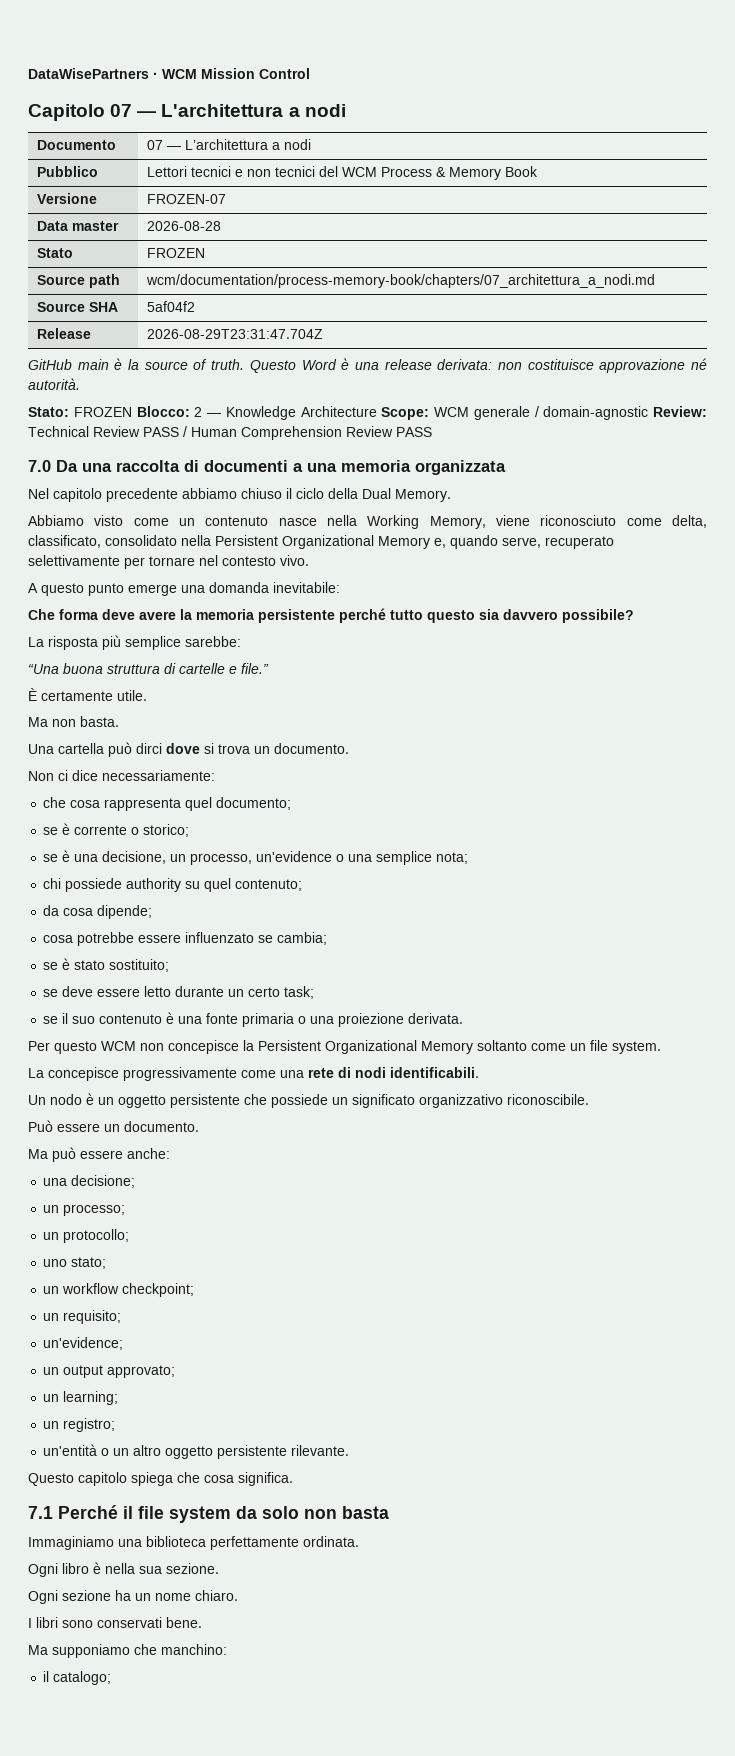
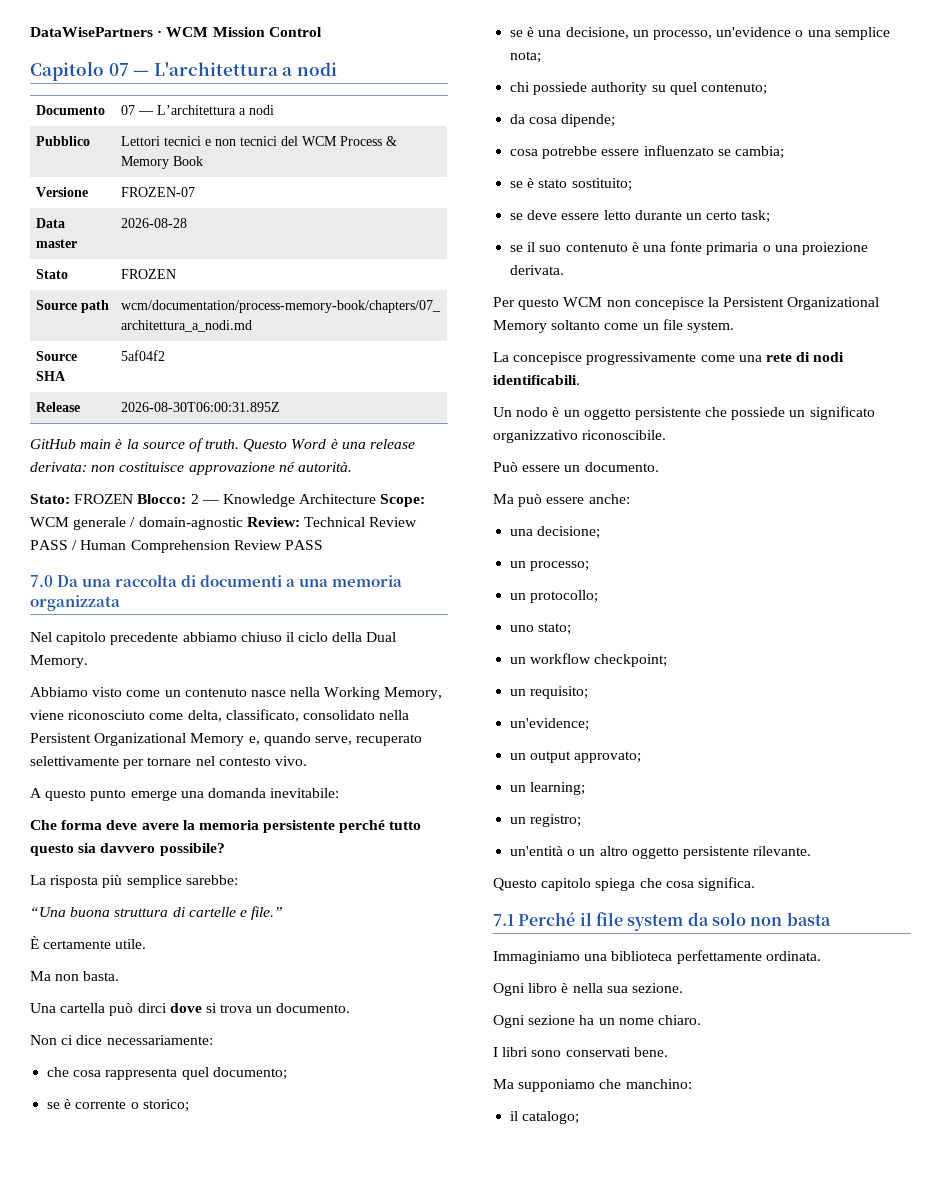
- Release | 2026-08-29T23:31:47.704Z
+ Release | 2026-08-30T06:00:31.895Z

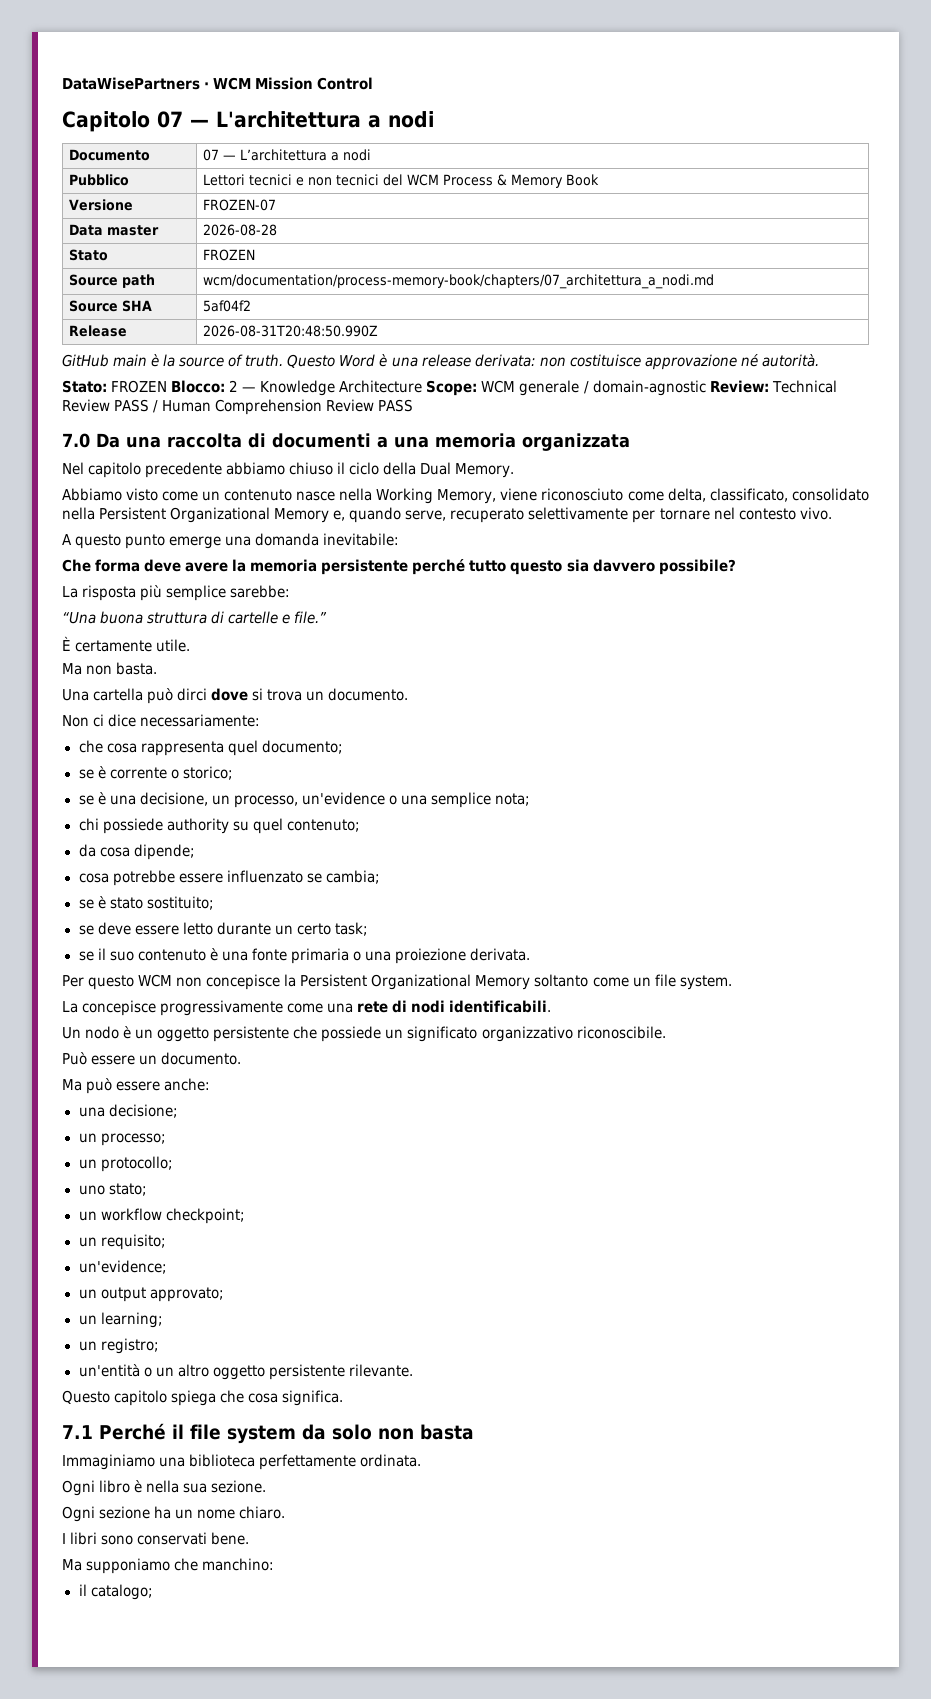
- Release | 2026-08-30T06:00:31.895Z
+ Release | 2026-08-31T20:48:50.990Z

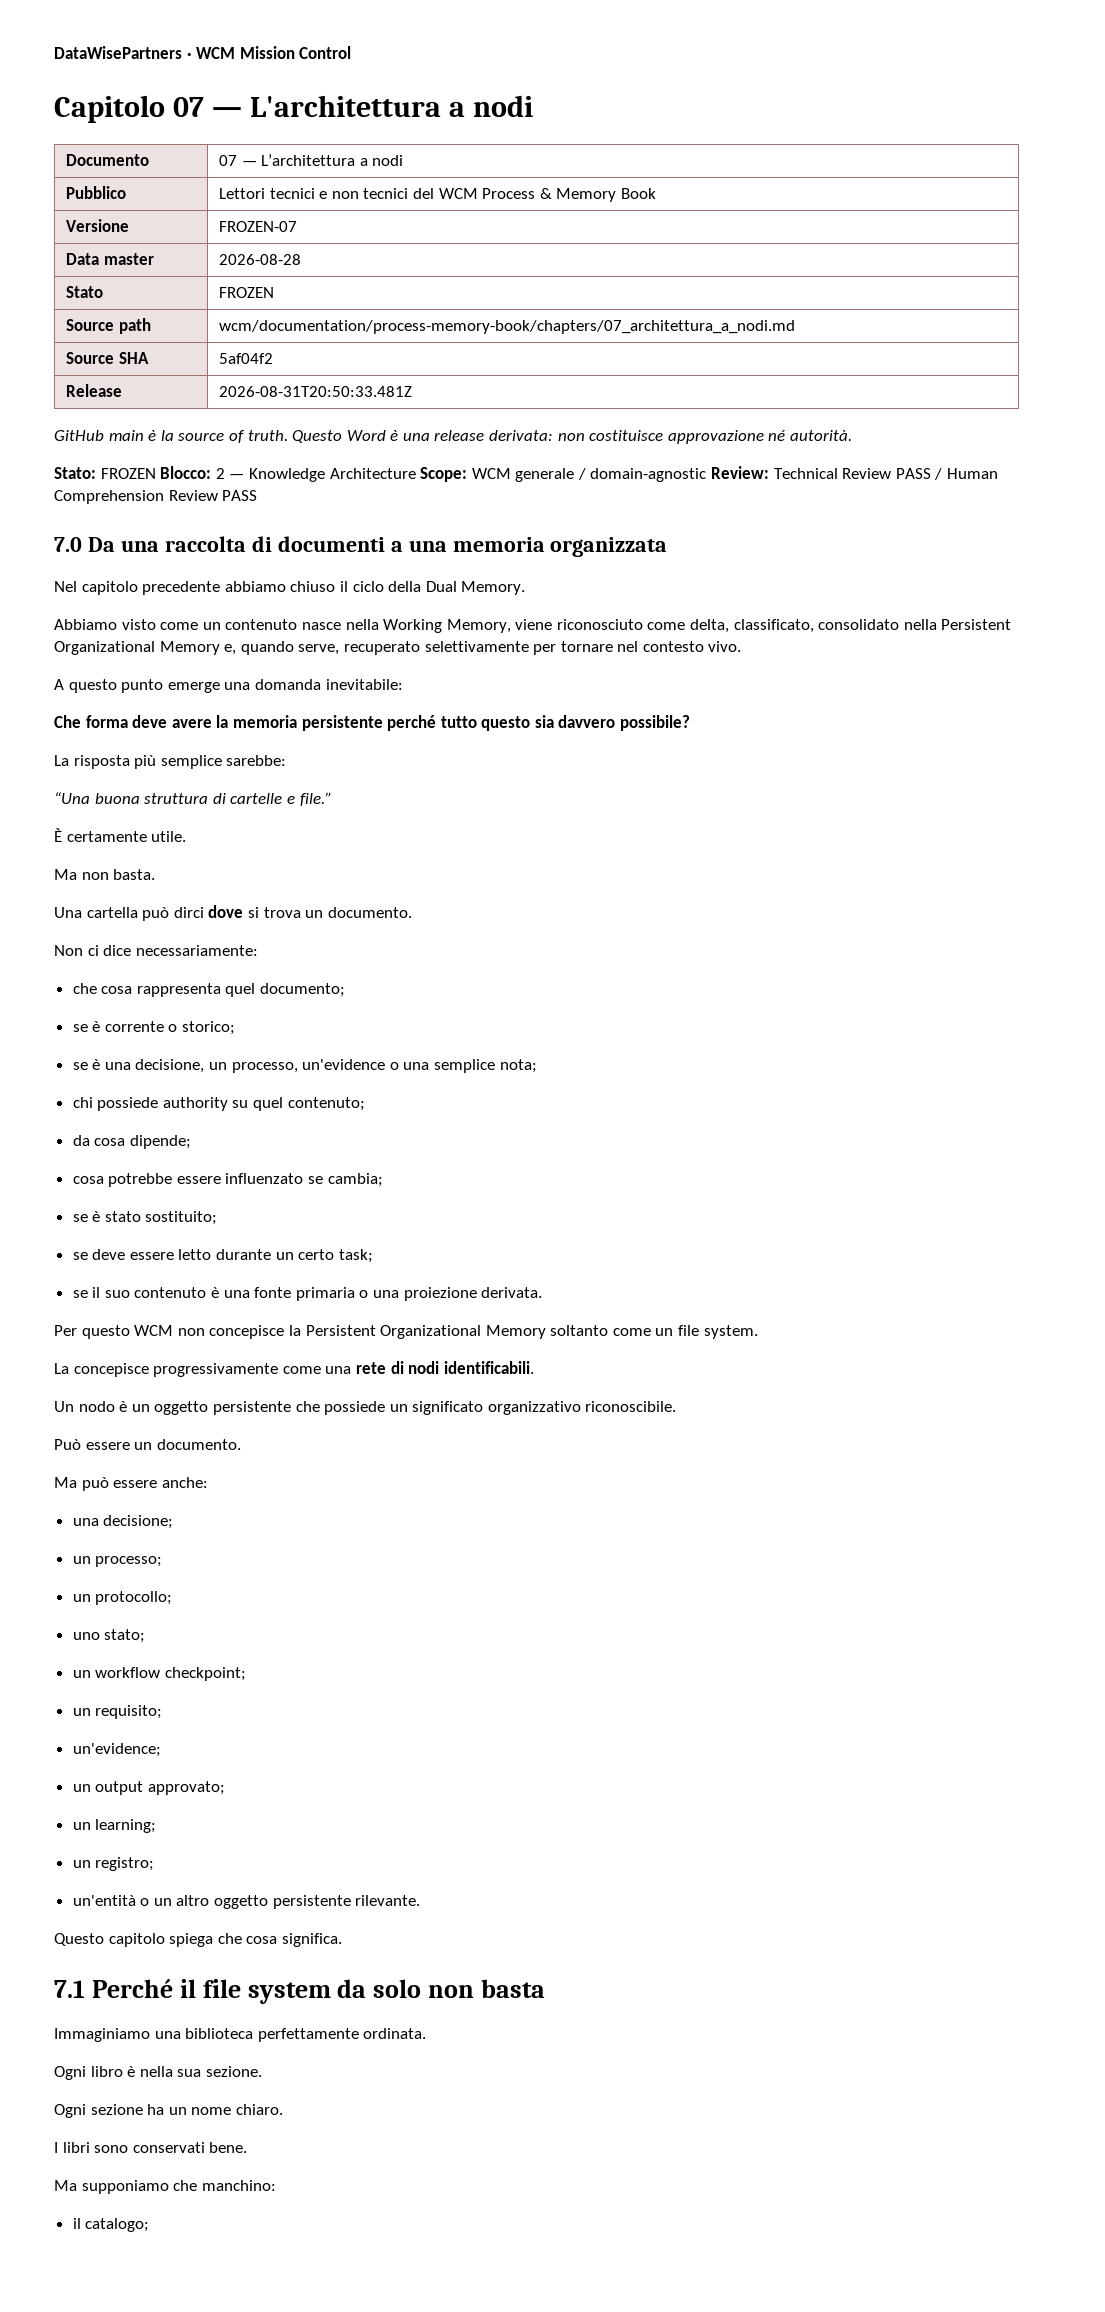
- Release | 2026-08-31T20:48:50.990Z
+ Release | 2026-08-31T20:50:33.481Z

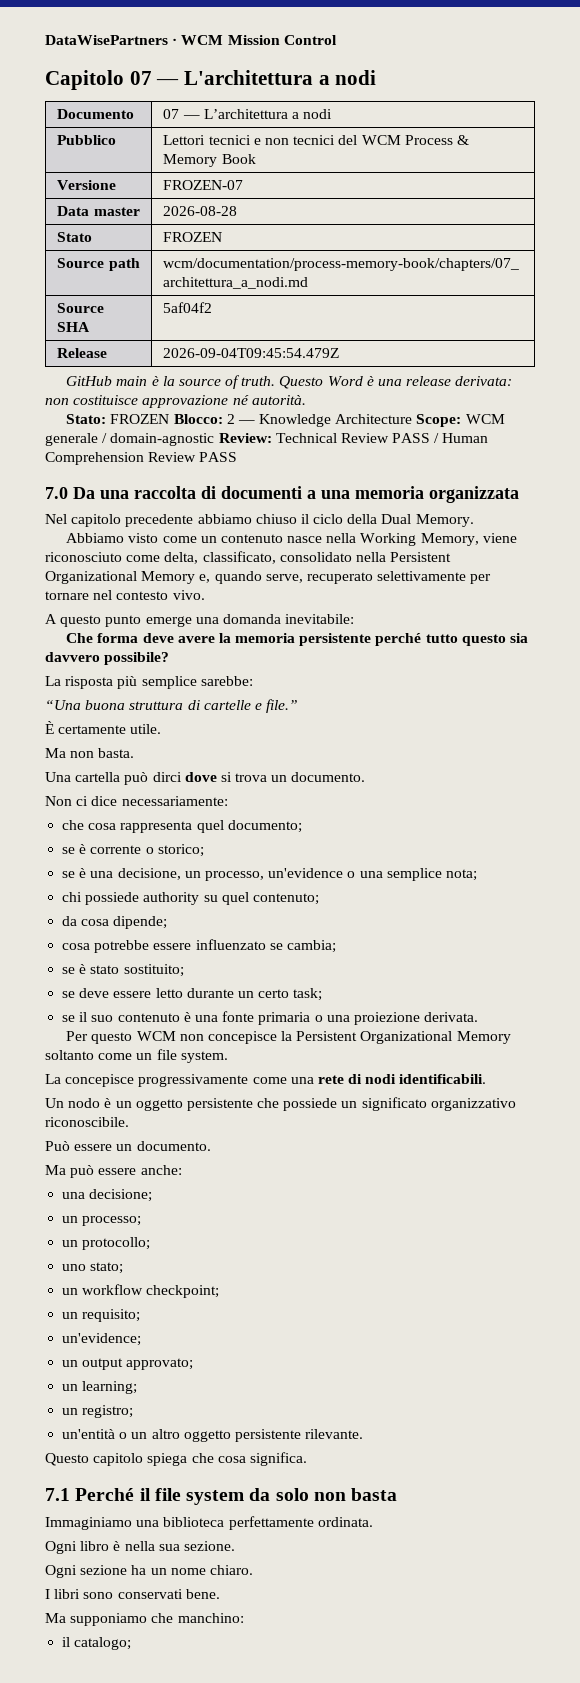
- Release | 2026-08-31T20:50:33.481Z
+ Release | 2026-09-04T09:45:54.479Z

